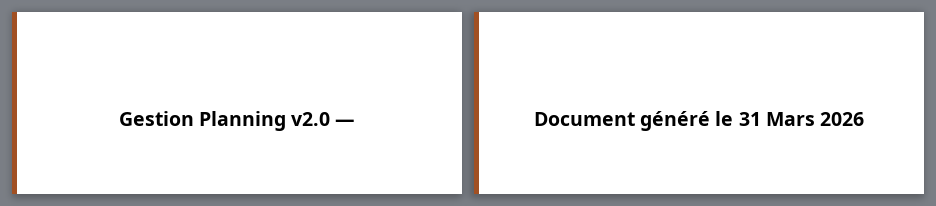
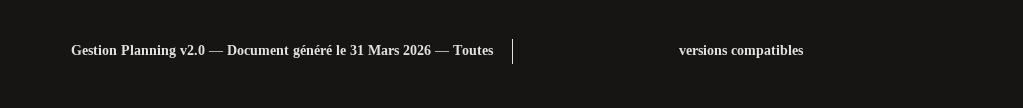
- Gestion Planning v2.0 — Document généré le 31 Mars 2026
+ Gestion Planning v2.0 — Document généré le 31 Mars 2026 — Toutes versions compatibles

